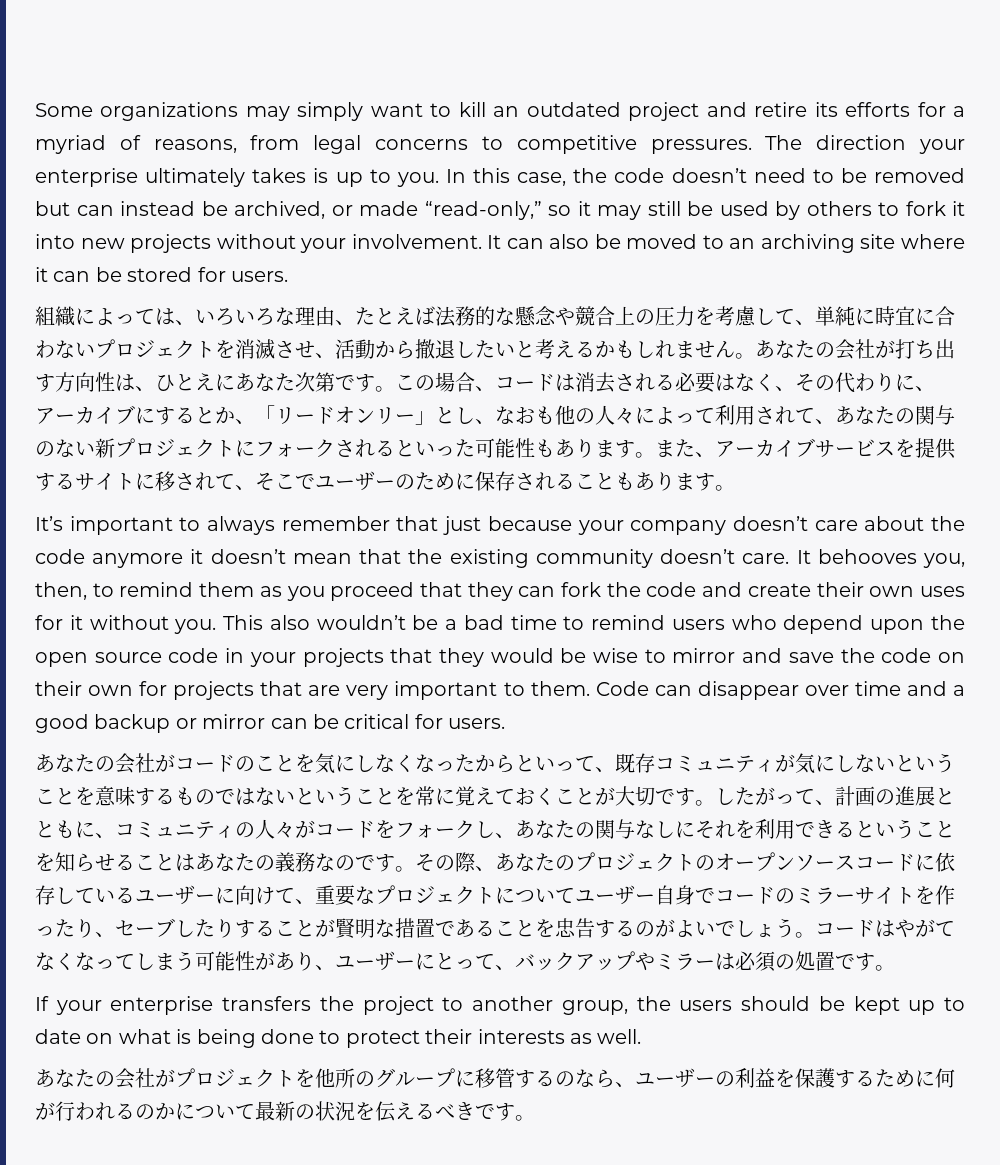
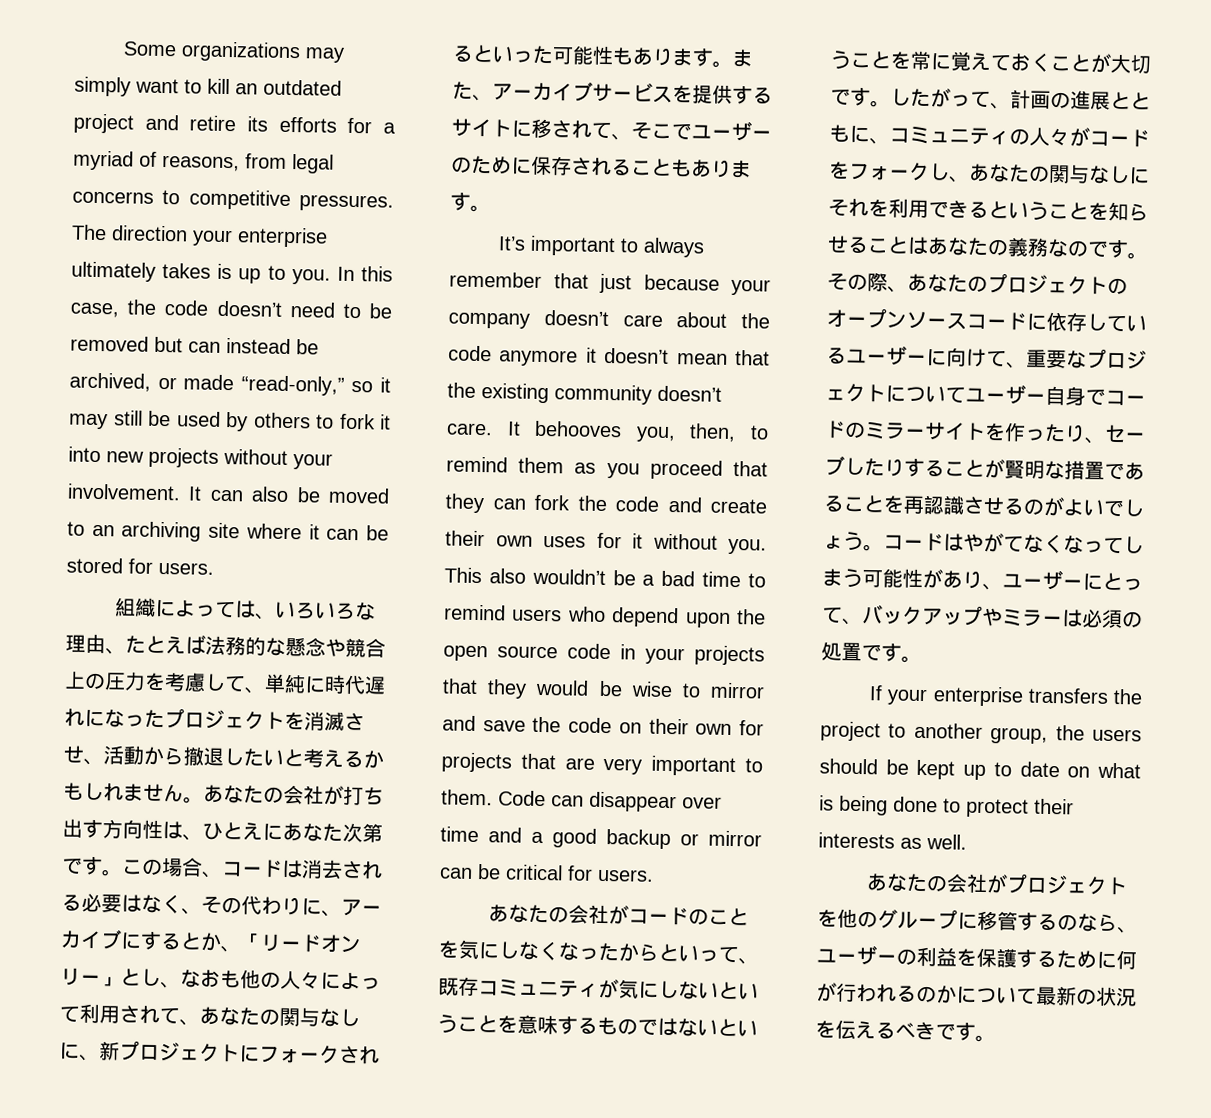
- 組織によっては、いろいろな理由、たとえば法務的な懸念や競合上の圧力を考慮して、単純に時宜に合わないプロジェクトを消滅させ、活動から撤退したいと考えるかもしれません。
+ 組織によっては、いろいろな理由、たとえば法務的な懸念や競合上の圧力を考慮して、単純に時代遅れになったプロジェクトを消滅させ、活動から撤退したいと考えるかもしれません。
- この場合、コードは消去される必要はなく、その代わりに、アーカイブにするとか、「リードオンリー」とし、なおも他の人々によって利用されて、あなたの関与のない新プロジェクトにフォークされるといった可能性もあります。
+ この場合、コードは消去される必要はなく、その代わりに、アーカイブにするとか、「リードオンリー」とし、なおも他の人々によって利用されて、あなたの関与なしに、新プロジェクトにフォークされるといった可能性もあります。
- その際、あなたのプロジェクトのオープンソースコードに依存しているユーザーに向けて、重要なプロジェクトについてユーザー自身でコードのミラーサイトを作ったり、セーブしたりすることが賢明な措置であることを忠告するのがよいでしょう。
+ その際、あなたのプロジェクトのオープンソースコードに依存しているユーザーに向けて、重要なプロジェクトについてユーザー自身でコードのミラーサイトを作ったり、セーブしたりすることが賢明な措置であることを再認識させるのがよいでしょう。
- あなたの会社がプロジェクトを他所のグループに移管するのなら、ユーザーの利益を保護するために何が行われるのかについて最新の状況を伝えるべきです。
+ あなたの会社がプロジェクトを他のグループに移管するのなら、ユーザーの利益を保護するために何が行われるのかについて最新の状況を伝えるべきです。

